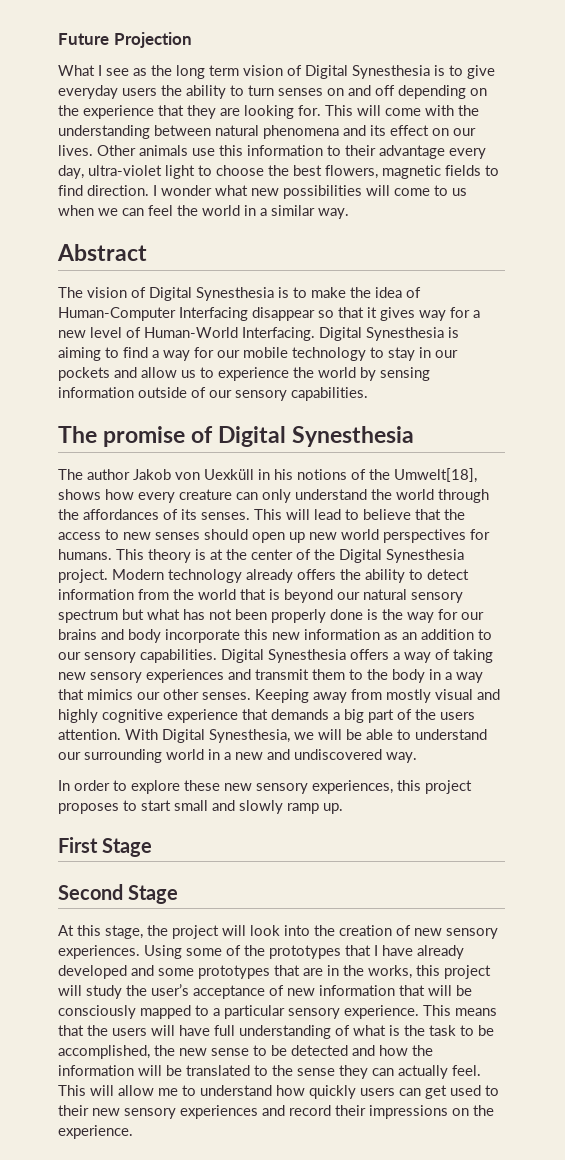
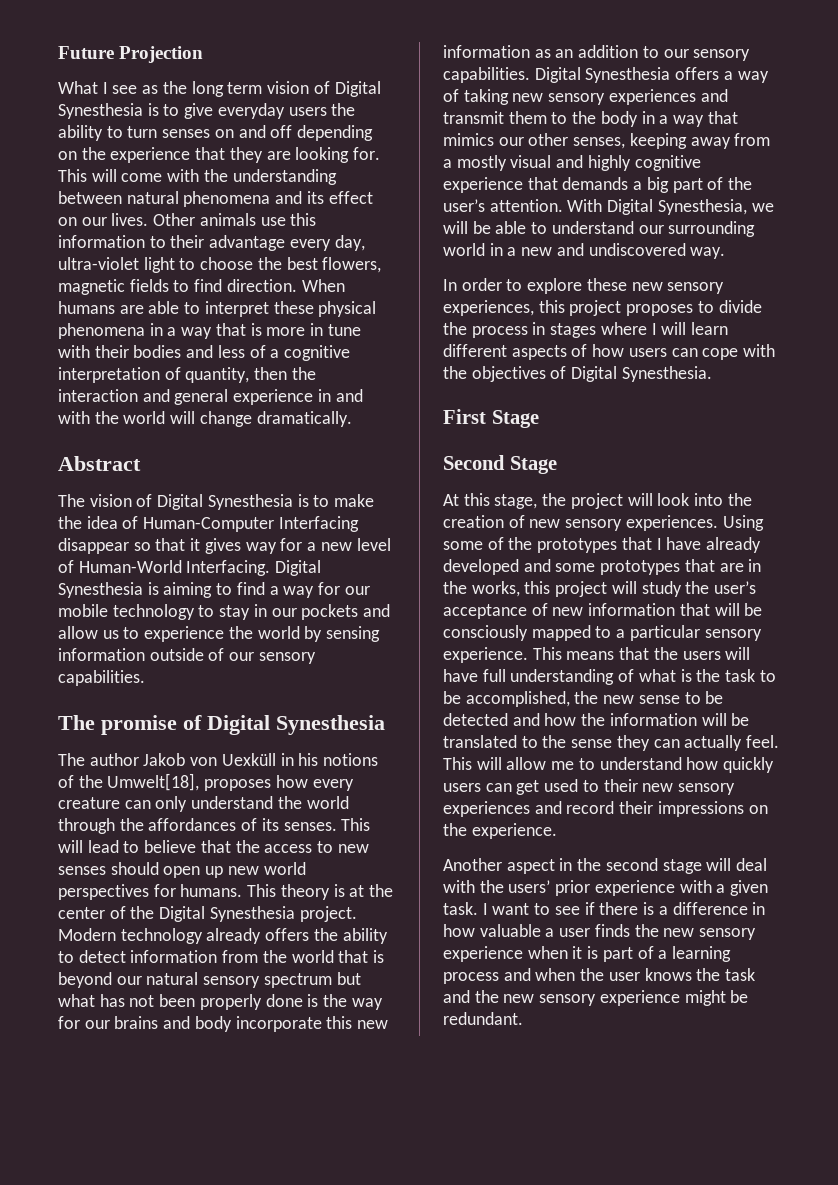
- I wonder what new possibilities will come to us when we can feel the world in a similar way.
+ When humans are able to interpret these physical phenomena in a way that is more in tune with their bodies and less of a cognitive interpretation of quantity, then the interaction and general experience in and with the world will change dramatically.
- The author Jakob von Uexküll in his notions of the Umwelt[18], shows how every creature can only understand the world through the affordances of its senses.
+ The author Jakob von Uexküll in his notions of the Umwelt[18], proposes how every creature can only understand the world through the affordances of its senses.
- Digital Synesthesia offers a way of taking new sensory experiences and transmit them to the body in a way that mimics our other senses. Keeping away from mostly visual and highly cognitive experience that demands a big part of the users attention.
+ Digital Synesthesia offers a way of taking new sensory experiences and transmit them to the body in a way that mimics our other senses, keeping away from a mostly visual and highly cognitive experience that demands a big part of the user’s attention.
- In order to explore these new sensory experiences, this project proposes to start small and slowly ramp up.
+ In order to explore these new sensory experiences, this project proposes to divide the process in stages where I will learn different aspects of how users can cope with the objectives of Digital Synesthesia.
+ Another aspect in the second stage will deal with the users’ prior experience with a given task. I want to see if there is a difference in how valuable a user finds the new sensory experience when it is part of a learning process and when the user knows the task and the new sensory experience might be redundant.

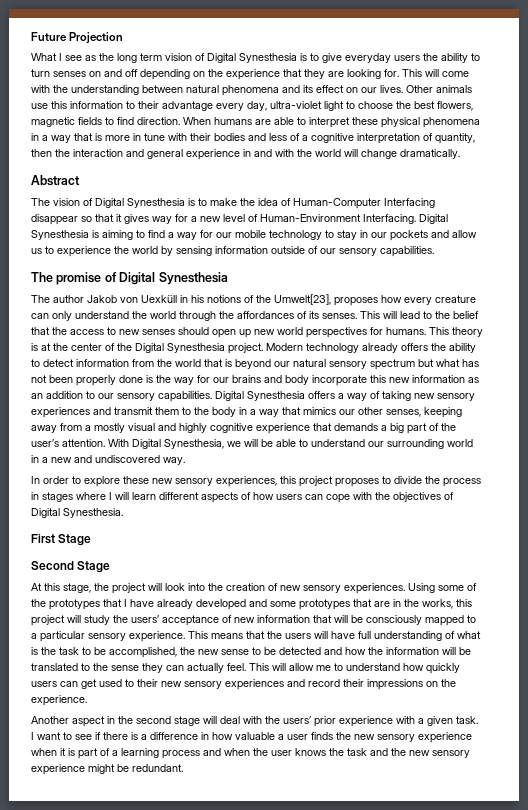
- The vision of Digital Synesthesia is to make the idea of Human-Computer Interfacing disappear so that it gives way for a new level of Human-World Interfacing.
+ The vision of Digital Synesthesia is to make the idea of Human-Computer Interfacing disappear so that it gives way for a new level of Human-Environment Interfacing.
- The author Jakob von Uexküll in his notions of the Umwelt[18], proposes how every creature can only understand the world through the affordances of its senses.
+ The author Jakob von Uexküll in his notions of the Umwelt[23], proposes how every creature can only understand the world through the affordances of its senses.
- This will lead to believe that the access to new senses should open up new world perspectives for humans.
+ This will lead to the belief that the access to new senses should open up new world perspectives for humans.
- Using some of the prototypes that I have already developed and some prototypes that are in the works, this project will study the user’s acceptance of new information that will be consciously mapped to a particular sensory experience.
+ Using some of the prototypes that I have already developed and some prototypes that are in the works, this project will study the users’ acceptance of new information that will be consciously mapped to a particular sensory experience.

